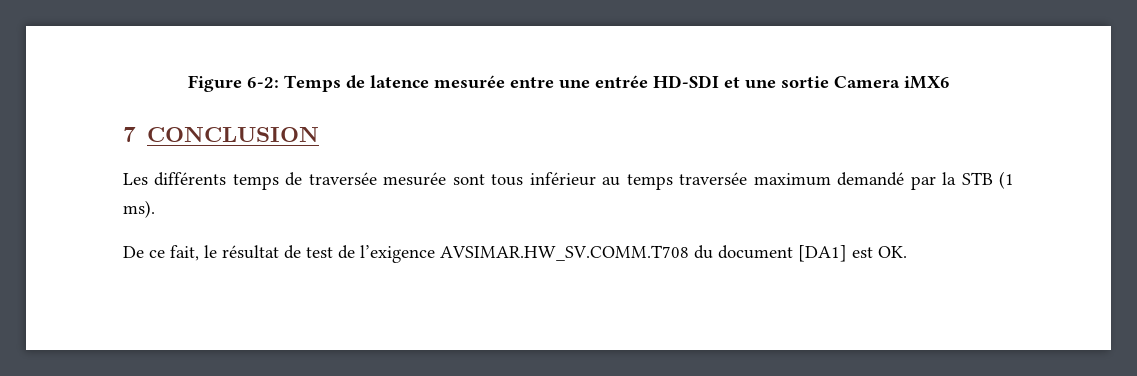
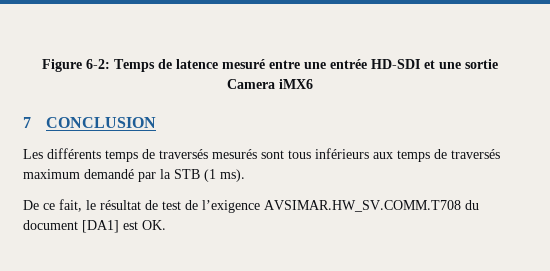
- Figure 6-2: Temps de latence mesurée entre une entrée HD-SDI et une sortie Camera iMX6
+ Figure 6-2: Temps de latence mesuré entre une entrée HD-SDI et une sortie Camera iMX6
- Les différents temps de traversée mesurée sont tous inférieur au temps traversée maximum demandé par la STB (1 ms).
+ Les différents temps de traversés mesurés sont tous inférieurs aux temps de traversés maximum demandé par la STB (1 ms).

